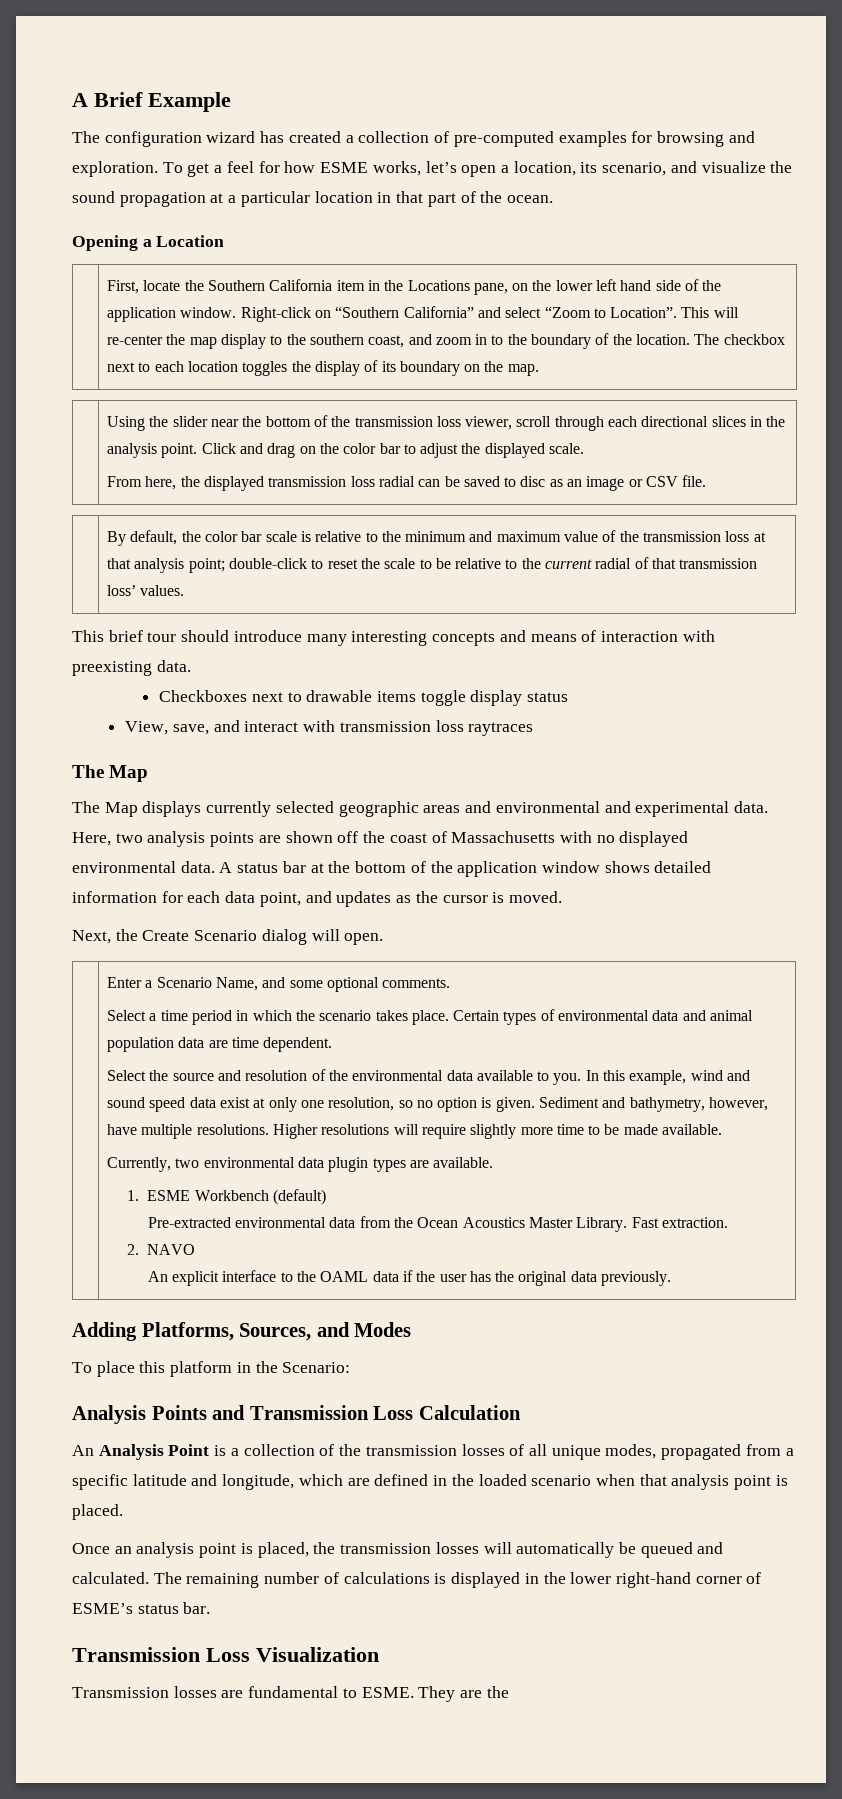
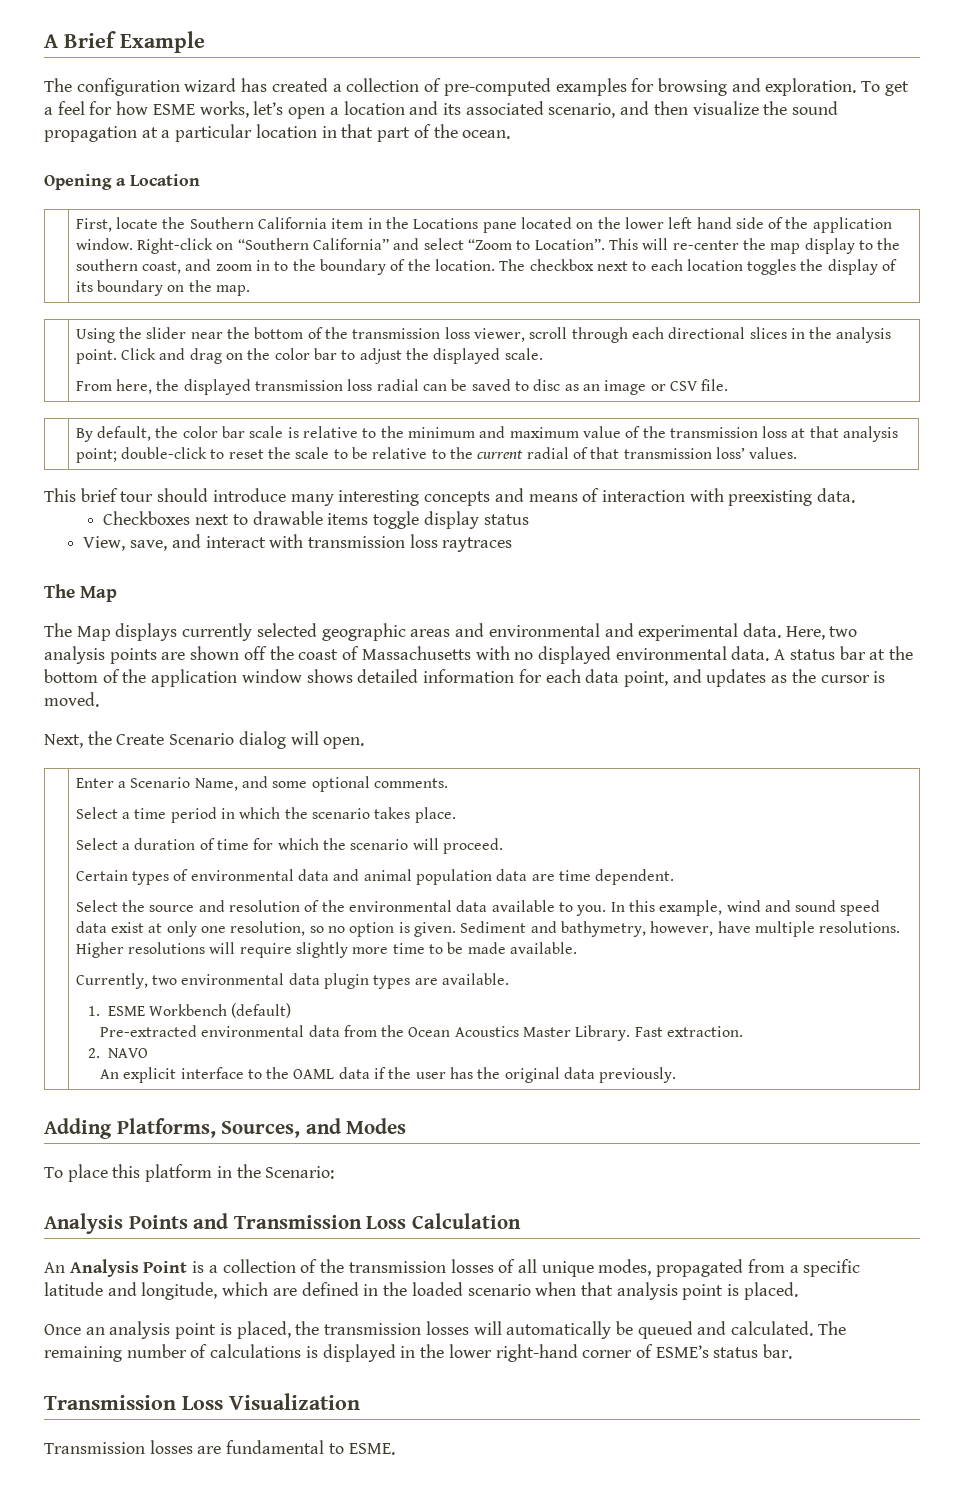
- To get a feel for how ESME works, let’s open a location, its scenario, and visualize the sound propagation at a particular location in that part of the ocean.
+ To get a feel for how ESME works, let’s open a location and its associated scenario, and then visualize the sound propagation at a particular location in that part of the ocean.
- First, locate the Southern California item in the Locations pane, on the lower left hand side of the application window.
+ First, locate the Southern California item in the Locations pane located on the lower left hand side of the application window.
- Select a time period in which the scenario takes place. Certain types of environmental data and animal population data are time dependent.
+ Select a time period in which the scenario takes place.
+ Select a duration of time for which the scenario will proceed.
+ Certain types of environmental data and animal population data are time dependent.
- They are the

